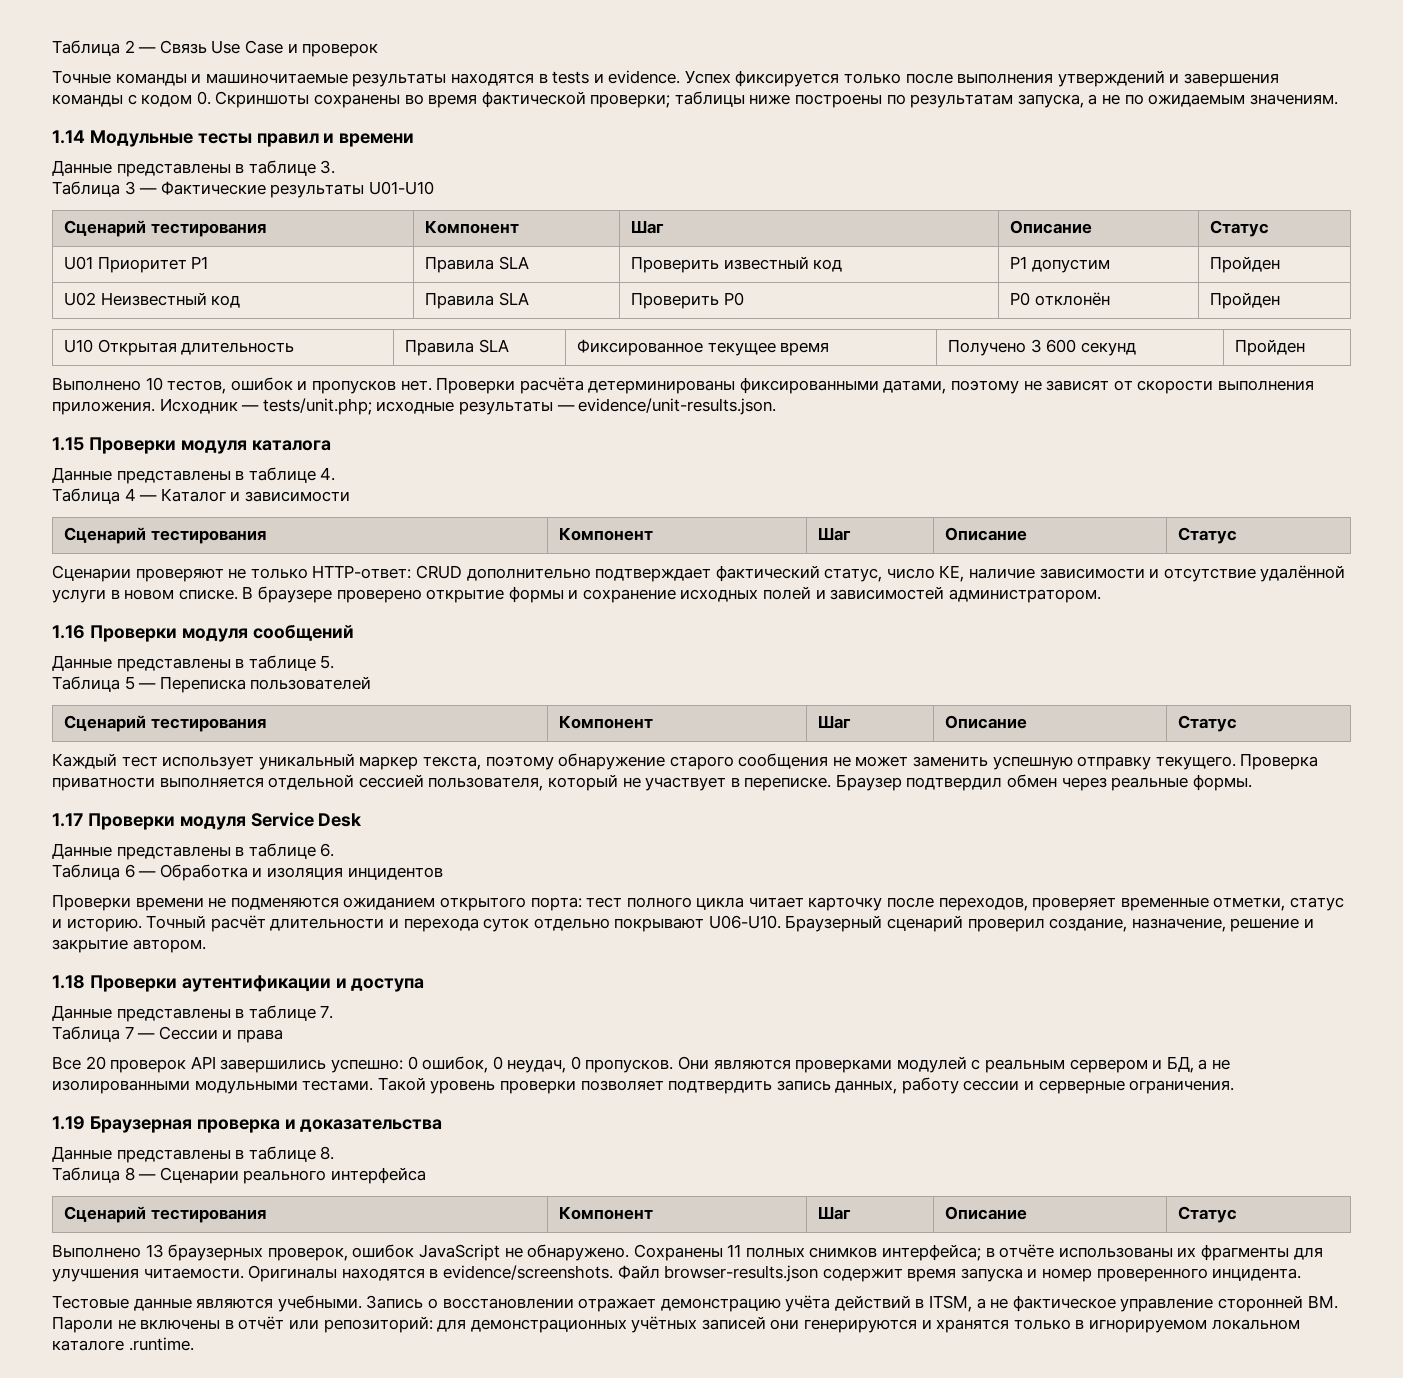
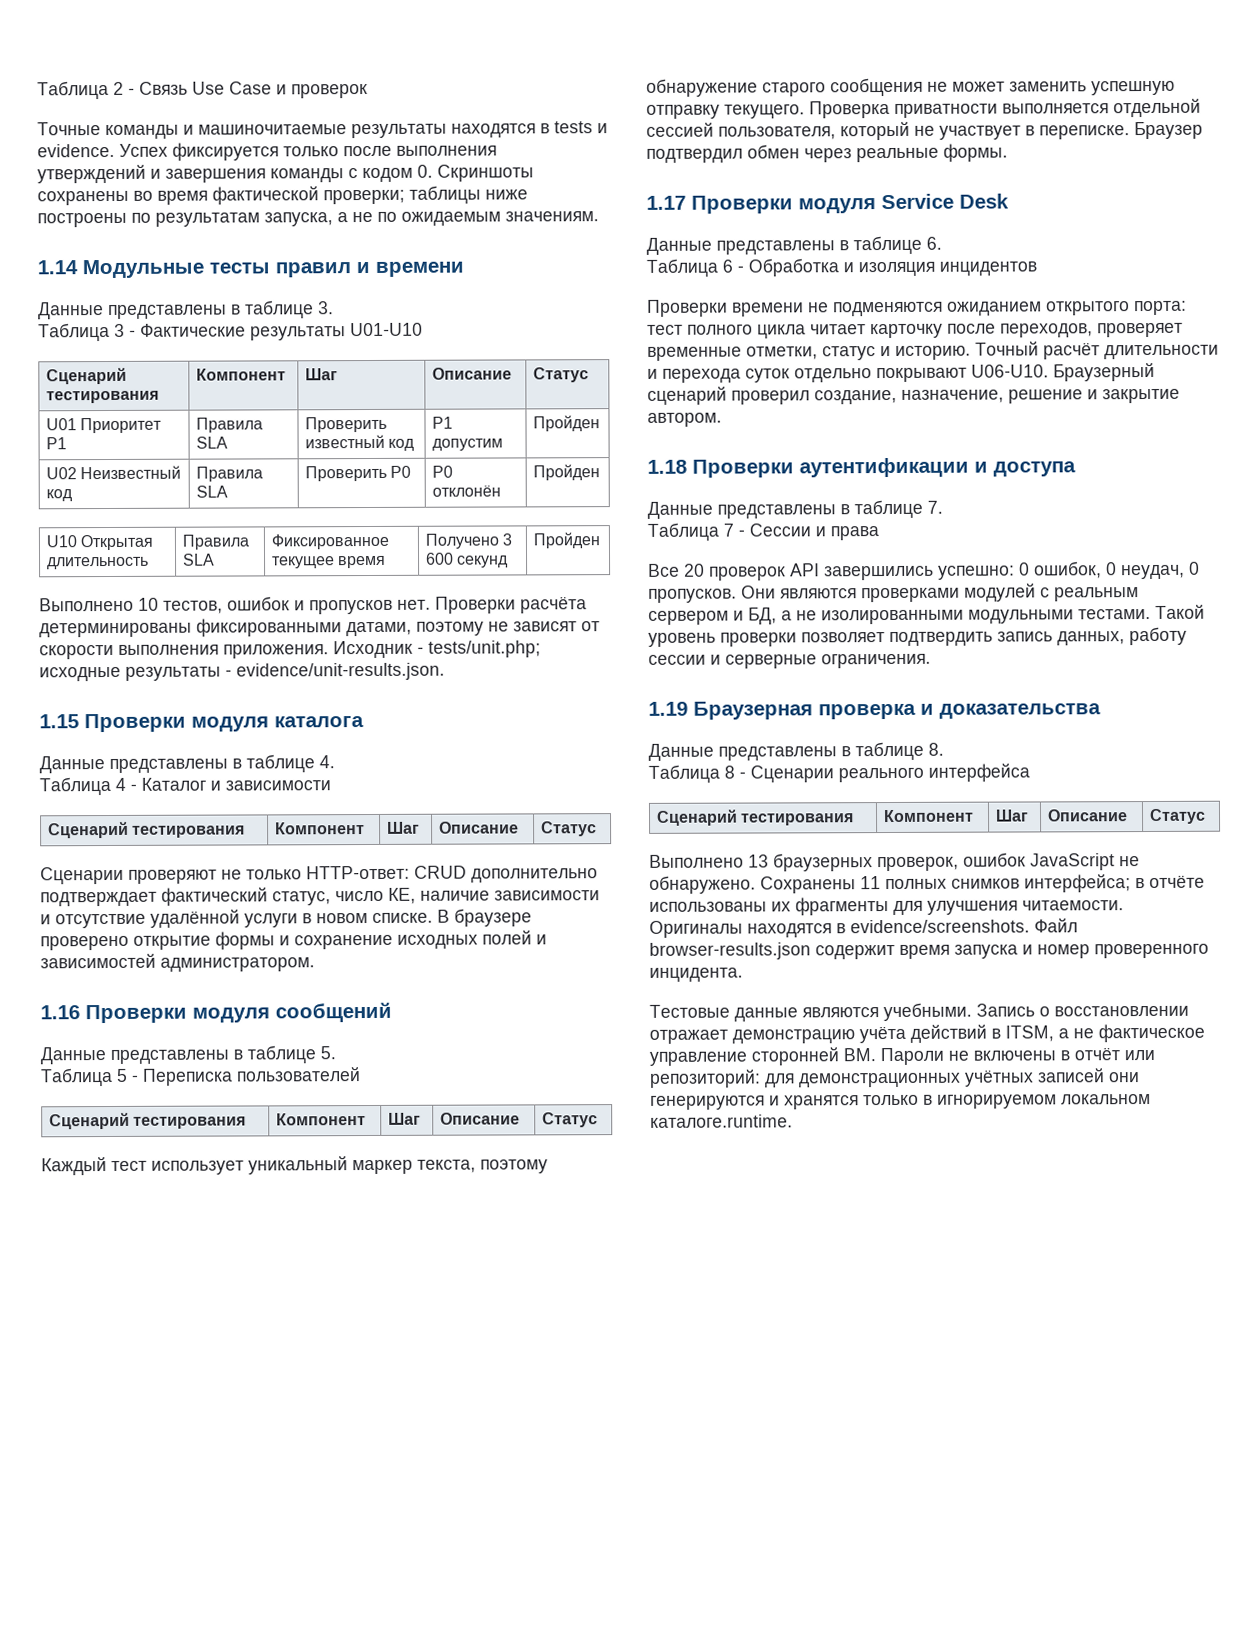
- Таблица 2 — Связь Use Case и проверок
+ Таблица 2 - Связь Use Case и проверок
- Таблица 3 — Фактические результаты U01-U10
+ Таблица 3 - Фактические результаты U01-U10
- Исходник — tests/unit.php; исходные результаты — evidence/unit-results.json.
+ Исходник - tests/unit.php; исходные результаты - evidence/unit-results.json.
- Таблица 4 — Каталог и зависимости
+ Таблица 4 - Каталог и зависимости
- Таблица 5 — Переписка пользователей
+ Таблица 5 - Переписка пользователей
- Таблица 6 — Обработка и изоляция инцидентов
+ Таблица 6 - Обработка и изоляция инцидентов
- Таблица 7 — Сессии и права
+ Таблица 7 - Сессии и права
- Таблица 8 — Сценарии реального интерфейса
+ Таблица 8 - Сценарии реального интерфейса
- Запись о восстановлении отражает демонстрацию учёта действий в ITSM, а не фактическое управление сторонней ВМ. Пароли не включены в отчёт или репозиторий: для демонстрационных учётных записей они генерируются и хранятся только в игнорируемом локальном каталоге .runtime.
+ Запись о восстановлении отражает демонстрацию учёта действий в ITSM, а не фактическое управление сторонней ВМ. Пароли не включены в отчёт или репозиторий: для демонстрационных учётных записей они генерируются и хранятся только в игнорируемом локальном каталоге.runtime.

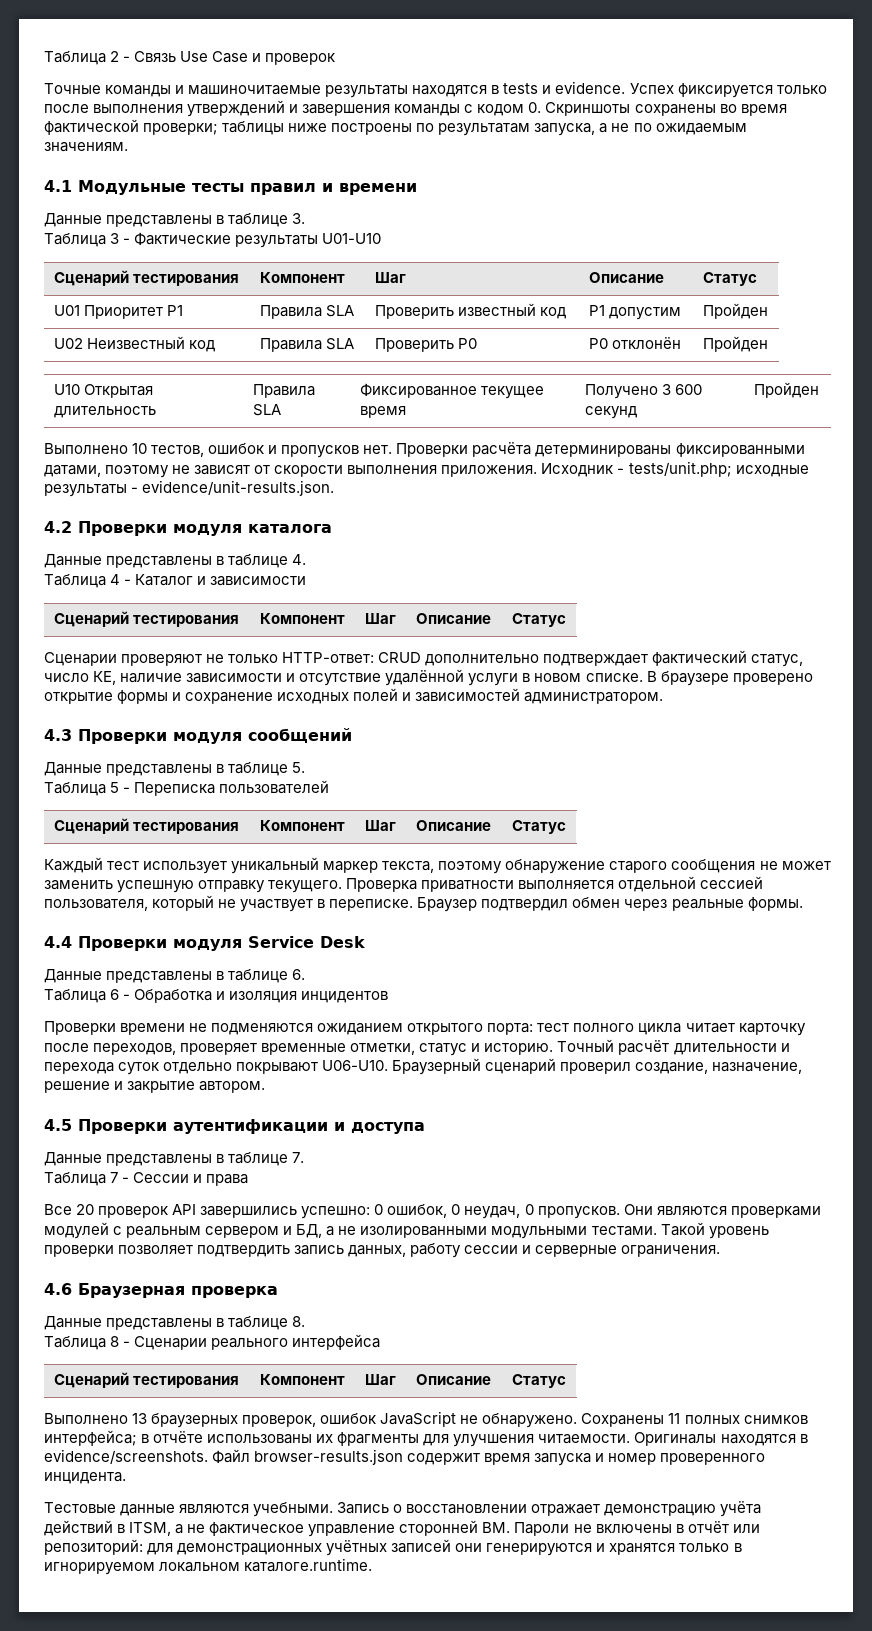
- 1.14 Модульные тесты правил и времени
+ 4.1 Модульные тесты правил и времени
- 1.15 Проверки модуля каталога
+ 4.2 Проверки модуля каталога
- 1.16 Проверки модуля сообщений
+ 4.3 Проверки модуля сообщений
- 1.17 Проверки модуля Service Desk
+ 4.4 Проверки модуля Service Desk
- 1.18 Проверки аутентификации и доступа
+ 4.5 Проверки аутентификации и доступа
- 1.19 Браузерная проверка и доказательства
+ 4.6 Браузерная проверка

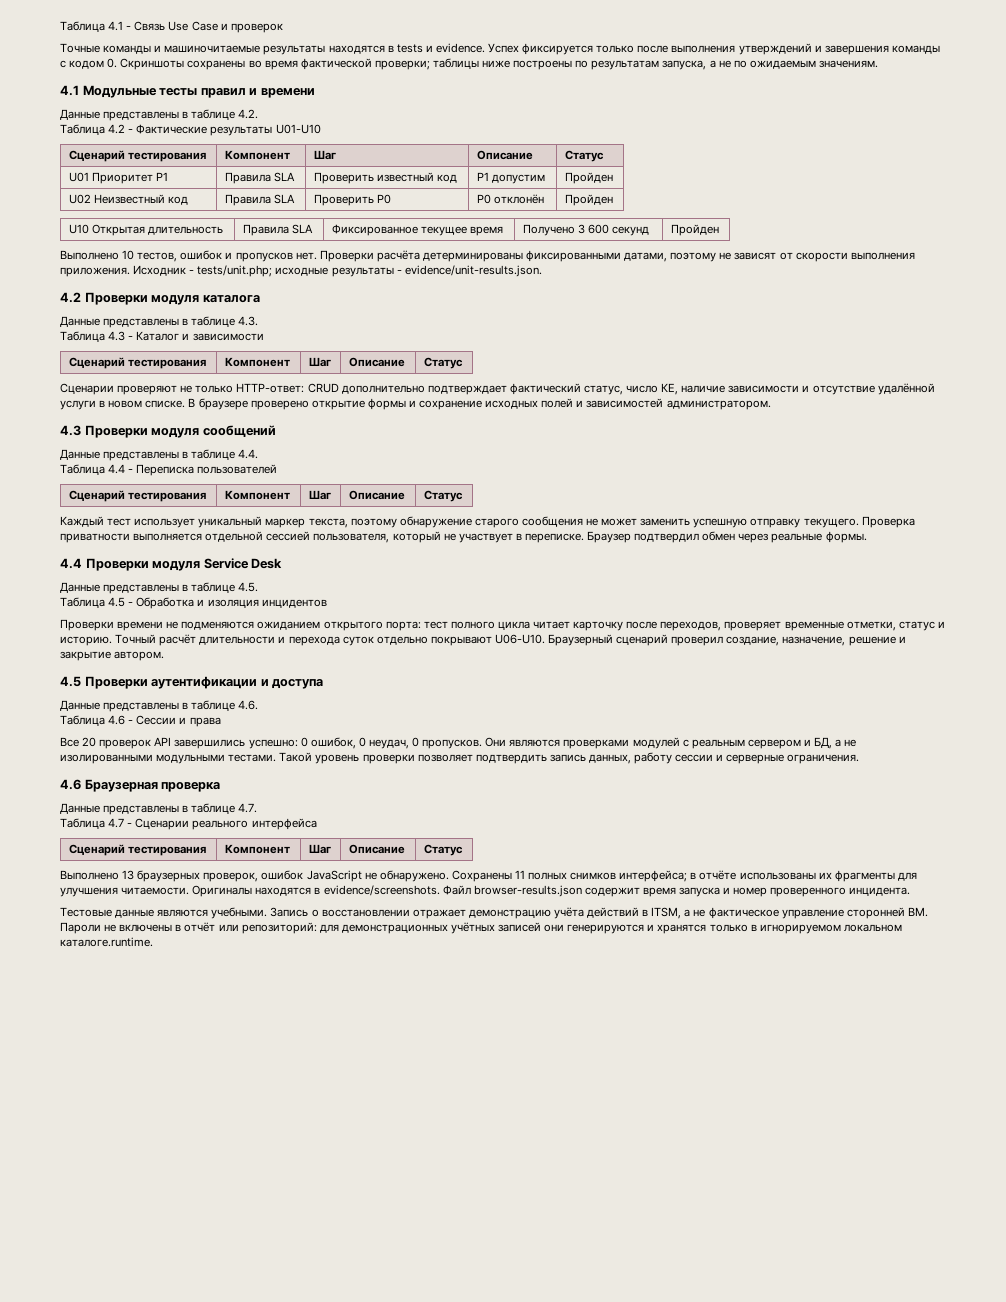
- Таблица 2 - Связь Use Case и проверок
+ Таблица 4.1 - Связь Use Case и проверок
- Данные представлены в таблице 3.
- Таблица 3 - Фактические результаты U01-U10
+ Данные представлены в таблице 4.2.
+ Таблица 4.2 - Фактические результаты U01-U10
- Данные представлены в таблице 4.
- Таблица 4 - Каталог и зависимости
+ Данные представлены в таблице 4.3.
+ Таблица 4.3 - Каталог и зависимости
- Данные представлены в таблице 5.
- Таблица 5 - Переписка пользователей
+ Данные представлены в таблице 4.4.
+ Таблица 4.4 - Переписка пользователей
- Данные представлены в таблице 6.
- Таблица 6 - Обработка и изоляция инцидентов
+ Данные представлены в таблице 4.5.
+ Таблица 4.5 - Обработка и изоляция инцидентов
- Данные представлены в таблице 7.
- Таблица 7 - Сессии и права
+ Данные представлены в таблице 4.6.
+ Таблица 4.6 - Сессии и права
- Данные представлены в таблице 8.
- Таблица 8 - Сценарии реального интерфейса
+ Данные представлены в таблице 4.7.
+ Таблица 4.7 - Сценарии реального интерфейса

